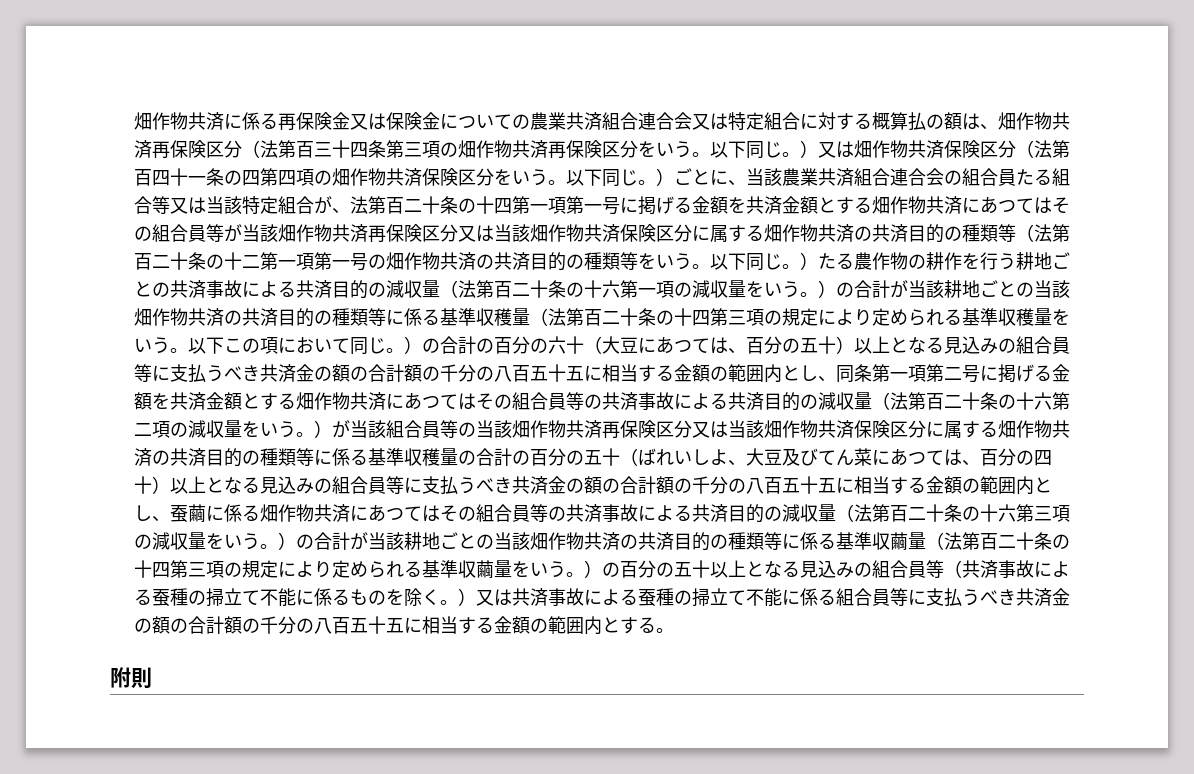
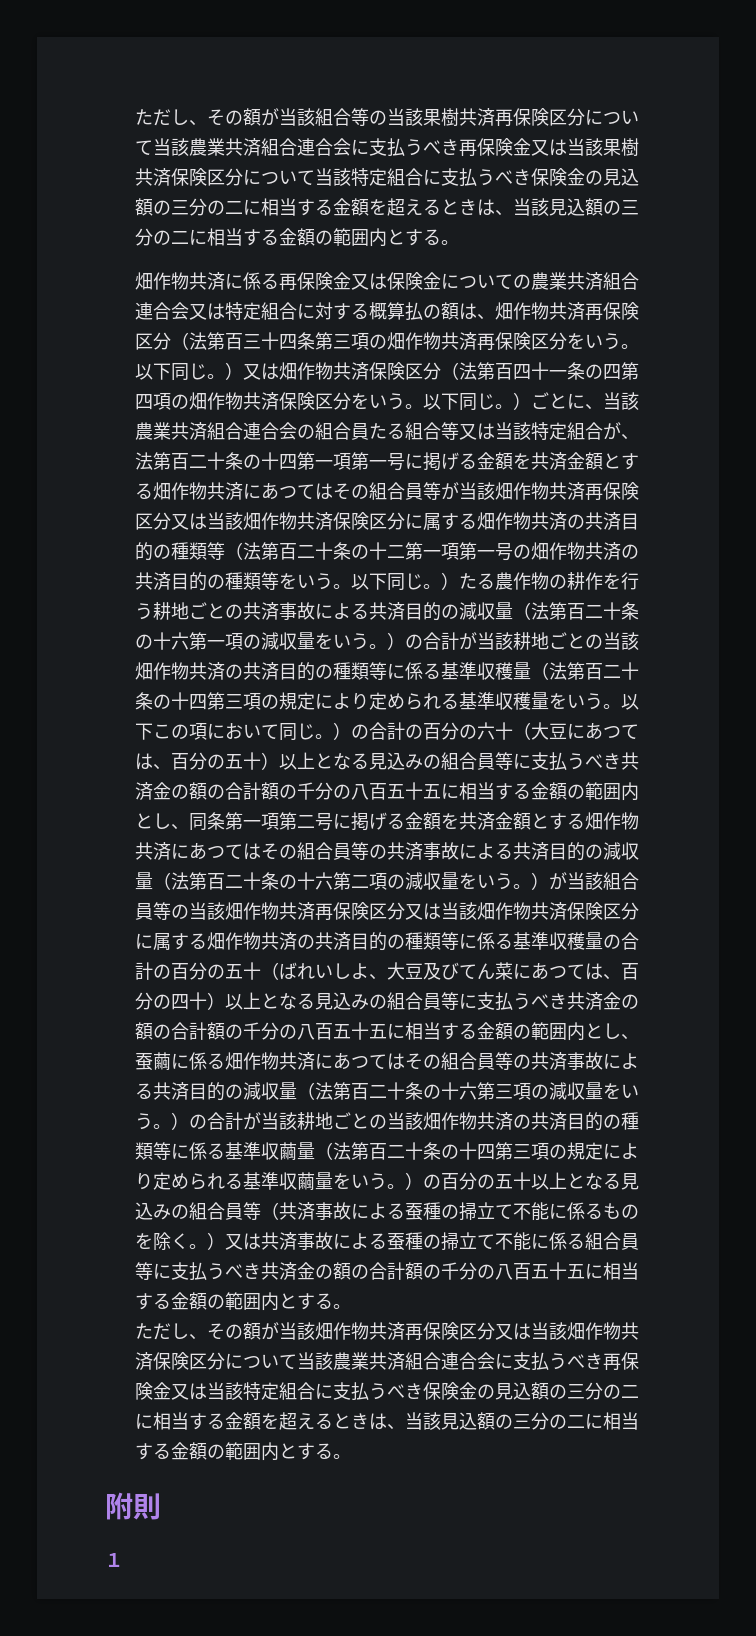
+ ただし、その額が当該組合等の当該果樹共済再保険区分について当該農業共済組合連合会に支払うべき再保険金又は当該果樹共済保険区分について当該特定組合に支払うべき保険金の見込額の三分の二に相当する金額を超えるときは、当該見込額の三分の二に相当する金額の範囲内とする。
+ ただし、その額が当該畑作物共済再保険区分又は当該畑作物共済保険区分について当該農業共済組合連合会に支払うべき再保険金又は当該特定組合に支払うべき保険金の見込額の三分の二に相当する金額を超えるときは、当該見込額の三分の二に相当する金額の範囲内とする。
+ １

